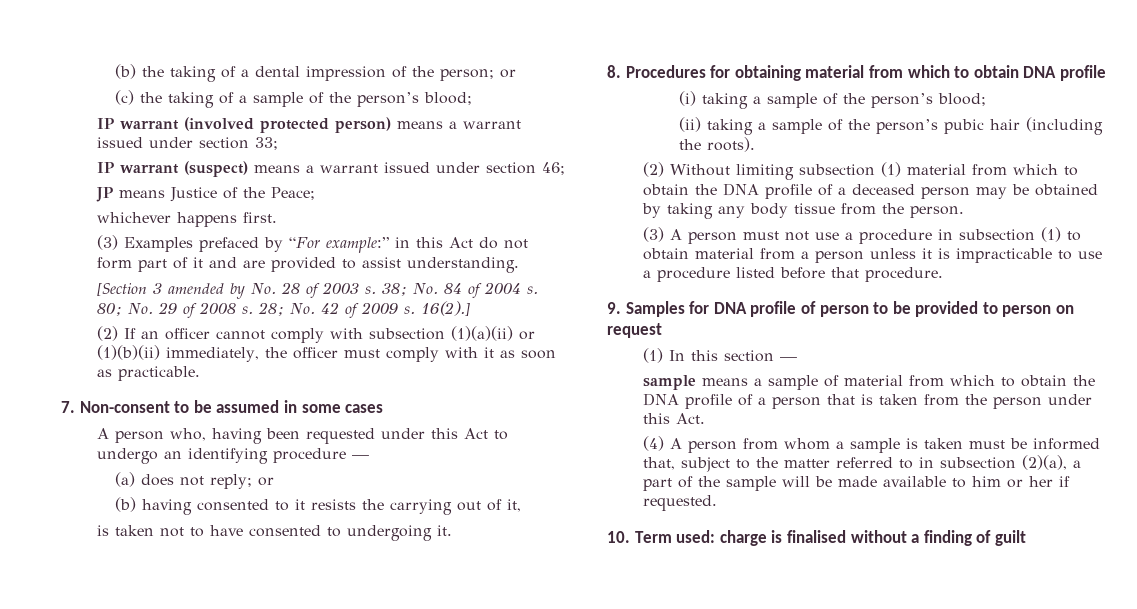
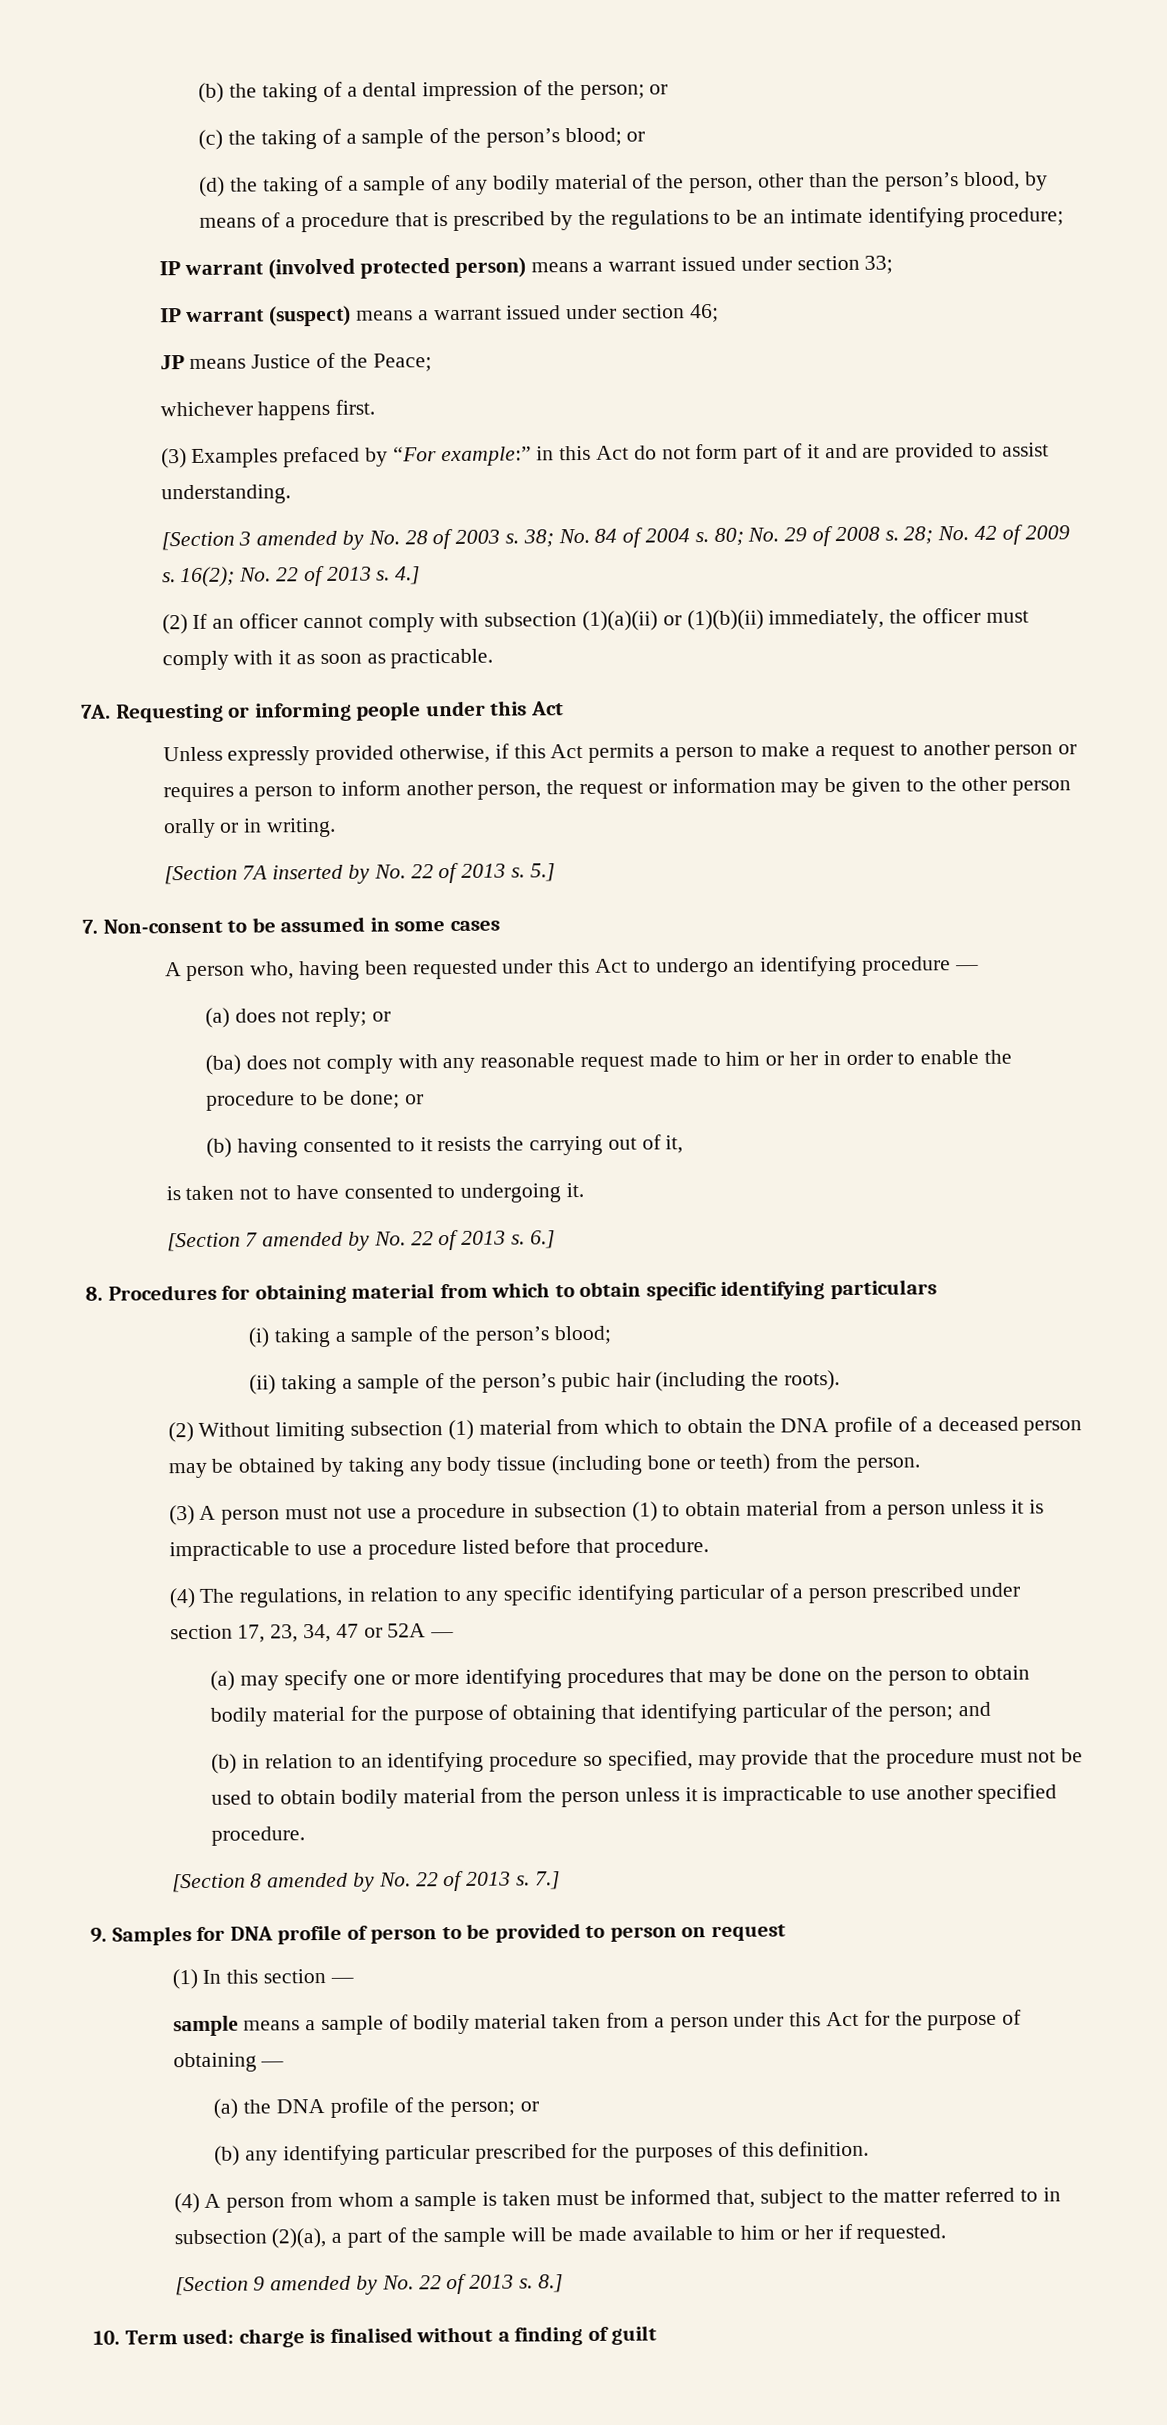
- (c) the taking of a sample of the person’s blood;
+ (c) the taking of a sample of the person’s blood; or
+ (d) the taking of a sample of any bodily material of the person, other than the person’s blood, by means of a procedure that is prescribed by the regulations to be an intimate identifying procedure;
- 16(2).]
+ 16(2); No. 22 of 2013 s. 4.]
+ 7A. Requesting or informing people under this Act
+ Unless expressly provided otherwise, if this Act permits a person to make a request to another person or requires a person to inform another person, the request or information may be given to the other person orally or in writing.
+ [Section 7A inserted by No. 22 of 2013 s. 5.]
+ (ba) does not comply with any reasonable request made to him or her in order to enable the procedure to be done; or
+ [Section 7 amended by No. 22 of 2013 s. 6.]
- 8. Procedures for obtaining material from which to obtain DNA profile
+ 8. Procedures for obtaining material from which to obtain specific identifying particulars
- (2) Without limiting subsection (1) material from which to obtain the DNA profile of a deceased person may be obtained by taking any body tissue from the person.
+ (2) Without limiting subsection (1) material from which to obtain the DNA profile of a deceased person may be obtained by taking any body tissue (including bone or teeth) from the person.
+ (4) The regulations, in relation to any specific identifying particular of a person prescribed under section 17, 23, 34, 47 or 52A —
+ (a) may specify one or more identifying procedures that may be done on the person to obtain bodily material for the purpose of obtaining that identifying particular of the person; and
+ (b) in relation to an identifying procedure so specified, may provide that the procedure must not be used to obtain bodily material from the person unless it is impracticable to use another specified procedure.
+ [Section 8 amended by No. 22 of 2013 s. 7.]
- sample means a sample of material from which to obtain the DNA profile of a person that is taken from the person under this Act.
+ sample means a sample of bodily material taken from a person under this Act for the purpose of obtaining —
+ (a) the DNA profile of the person; or
+ (b) any identifying particular prescribed for the purposes of this definition.
+ [Section 9 amended by No. 22 of 2013 s. 8.]

